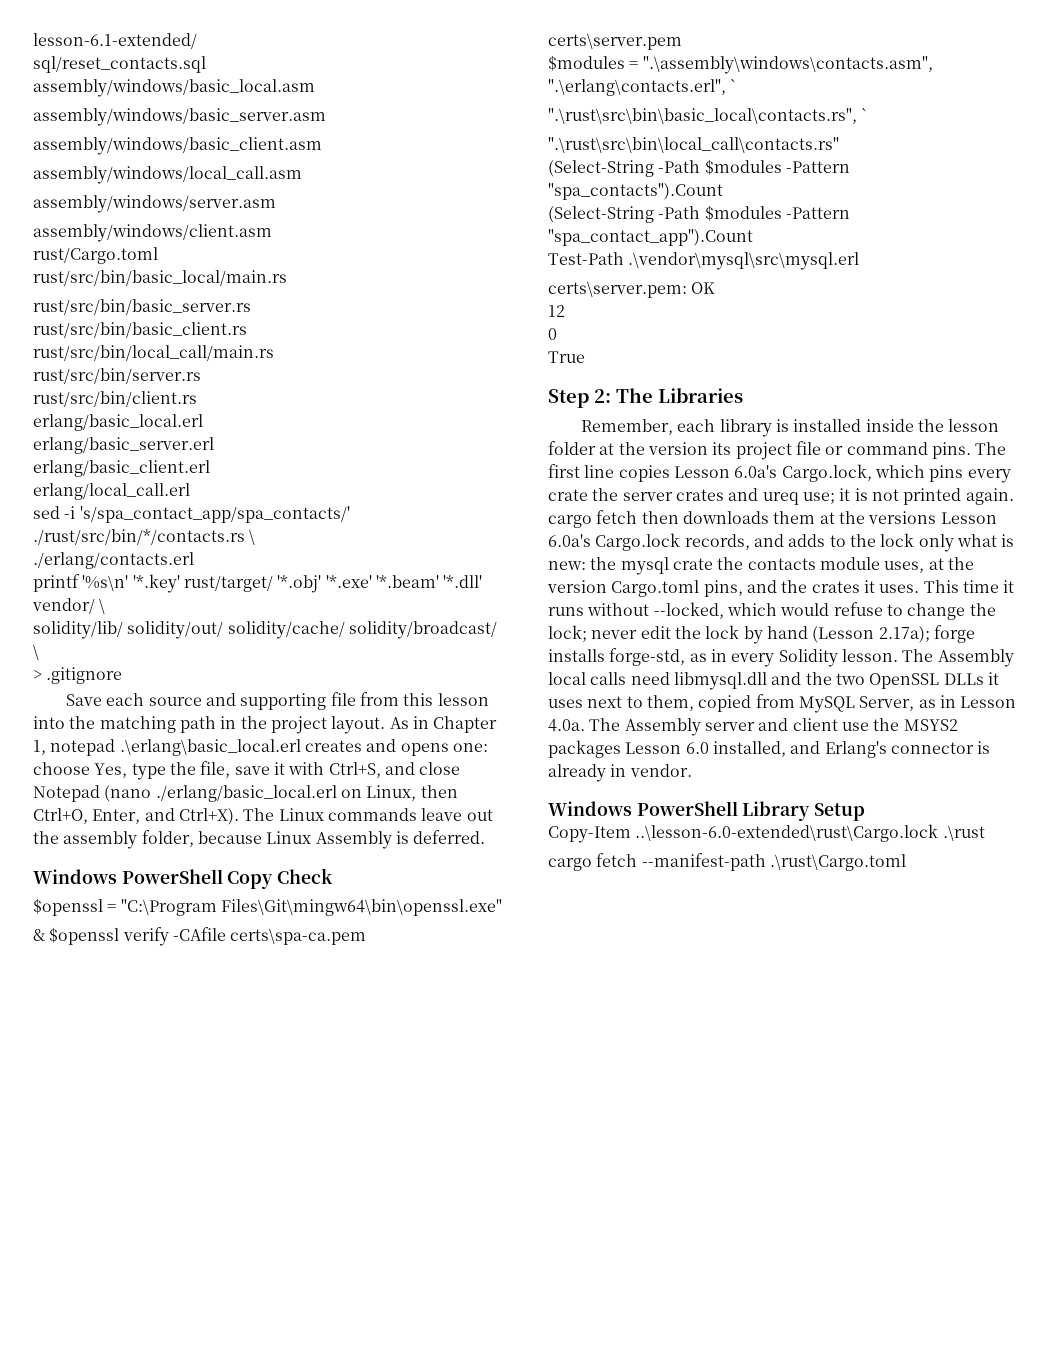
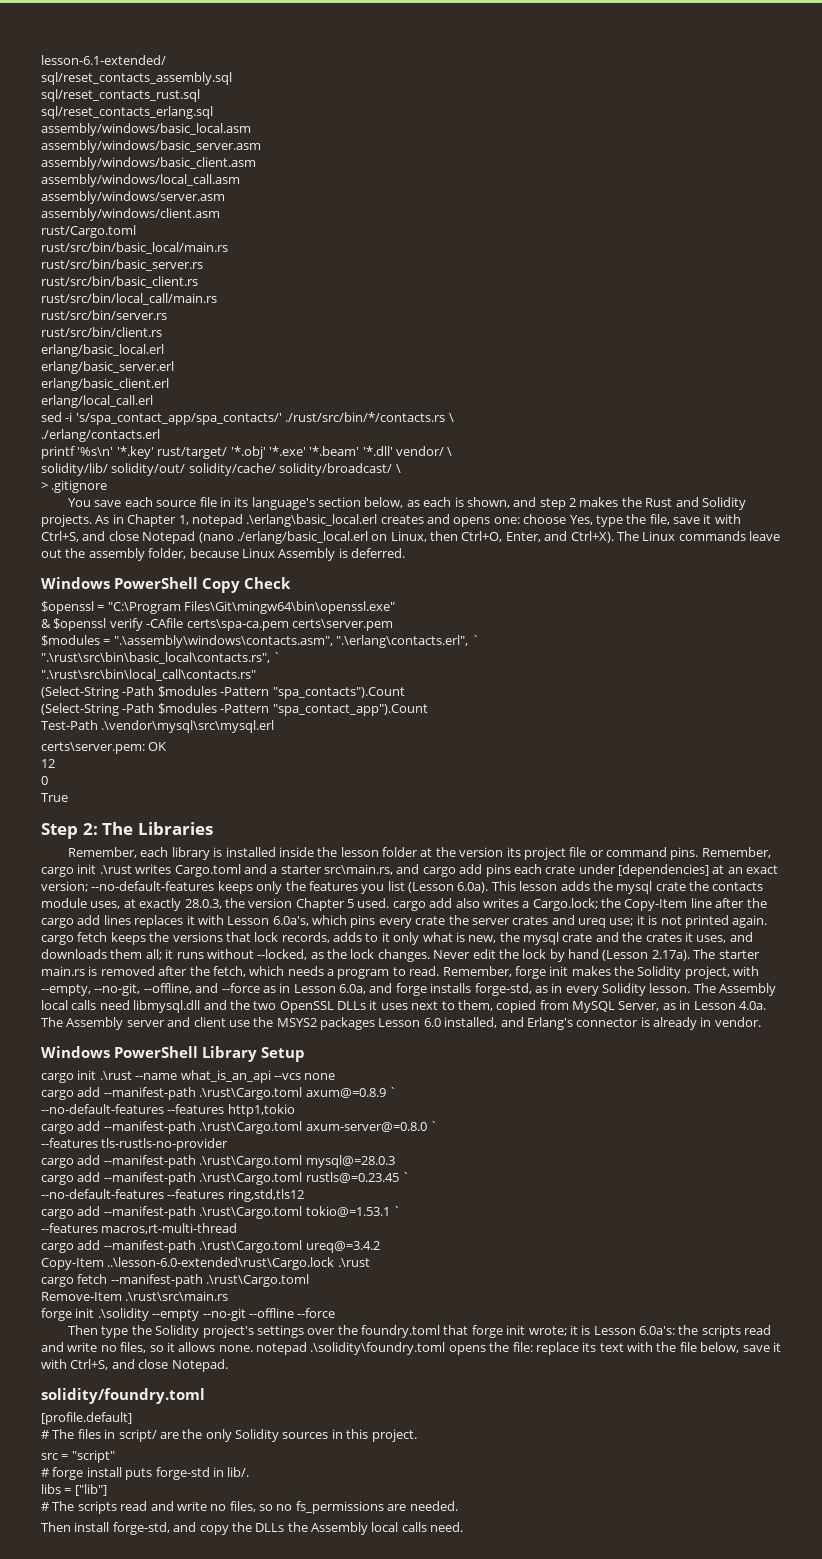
- sql/reset_contacts.sql
+ sql/reset_contacts_assembly.sql
+ sql/reset_contacts_rust.sql
+ sql/reset_contacts_erlang.sql
- Save each source and supporting file from this lesson into the matching path in the project layout.
+ You save each source file in its language's section below, as each is shown, and step 2 makes the Rust and Solidity projects.
- The first line copies Lesson 6.0a's Cargo.lock, which pins every crate the server crates and ureq use; it is not printed again. cargo fetch then downloads them at the versions Lesson 6.0a's Cargo.lock records, and adds to the lock only what is new: the mysql crate the contacts module uses, at the version Cargo.toml pins, and the crates it uses. This time it runs without --locked, which would refuse to change the lock; never edit the lock by hand (Lesson 2.17a); forge installs forge-std, as in every Solidity lesson.
+ Remember, cargo init .\rust writes Cargo.toml and a starter src\main.rs, and cargo add pins each crate under [dependencies] at an exact version; --no-default-features keeps only the features you list (Lesson 6.0a). This lesson adds the mysql crate the contacts module uses, at exactly 28.0.3, the version Chapter 5 used. cargo add also writes a Cargo.lock; the Copy-Item line after the cargo add lines replaces it with Lesson 6.0a's, which pins every crate the server crates and ureq use; it is not printed again. cargo fetch keeps the versions that lock records, adds to it only what is new, the mysql crate and the crates it uses, and downloads them all; it runs without --locked, as the lock changes. Never edit the lock by hand (Lesson 2.17a). The starter main.rs is removed after the fetch, which needs a program to read. Remember, forge init makes the Solidity project, with --empty, --no-git, --offline, and --force as in Lesson 6.0a, and forge installs forge-std, as in every Solidity lesson.
+ cargo init .\rust --name what_is_an_api --vcs none
+ cargo add --manifest-path .\rust\Cargo.toml axum@=0.8.9 `
+ --no-default-features --features http1,tokio
+ cargo add --manifest-path .\rust\Cargo.toml axum-server@=0.8.0 `
+ --features tls-rustls-no-provider
+ cargo add --manifest-path .\rust\Cargo.toml mysql@=28.0.3
+ cargo add --manifest-path .\rust\Cargo.toml rustls@=0.23.45 `
+ --no-default-features --features ring,std,tls12
+ cargo add --manifest-path .\rust\Cargo.toml tokio@=1.53.1 `
+ --features macros,rt-multi-thread
+ cargo add --manifest-path .\rust\Cargo.toml ureq@=3.4.2
+ Remove-Item .\rust\src\main.rs
+ forge init .\solidity --empty --no-git --offline --force
+ Then type the Solidity project's settings over the foundry.toml that forge init wrote; it is Lesson 6.0a's: the scripts read and write no files, so it allows none. notepad .\solidity\foundry.toml opens the file: replace its text with the file below, save it with Ctrl+S, and close Notepad.
+ solidity/foundry.toml
+ [profile.default]
+ # The files in script/ are the only Solidity sources in this project.
+ src = "script"
+ # forge install puts forge-std in lib/.
+ libs = ["lib"]
+ # The scripts read and write no files, so no fs_permissions are needed.
+ Then install forge-std, and copy the DLLs the Assembly local calls need.

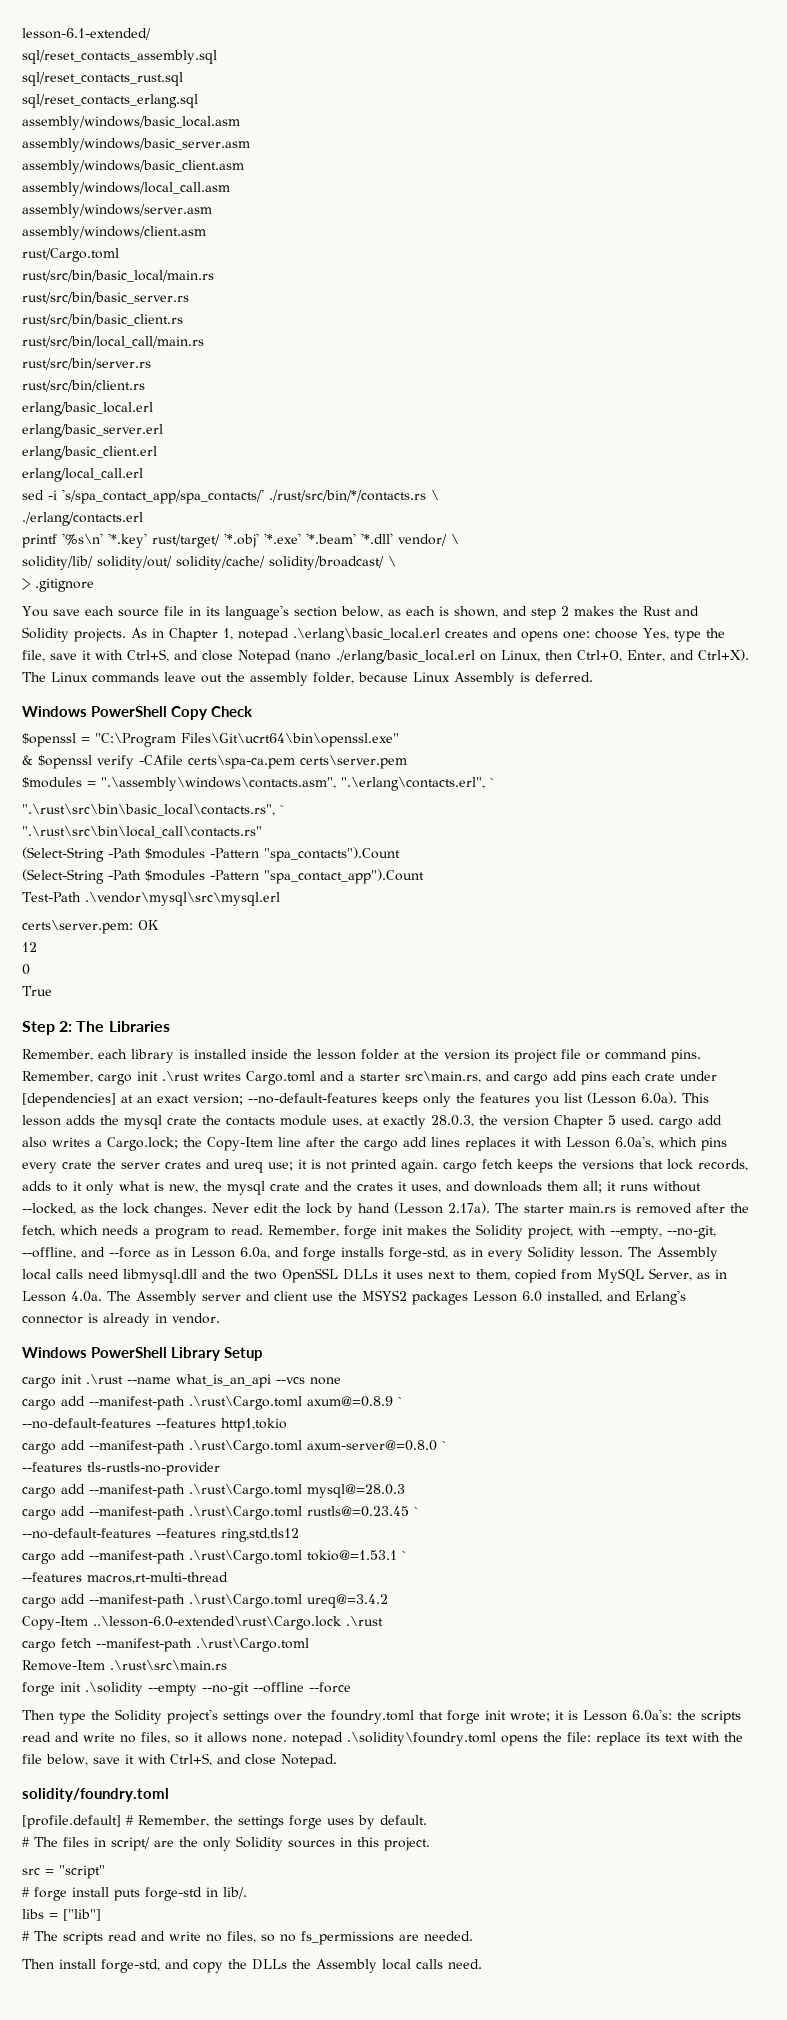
- $openssl = "C:\Program Files\Git\mingw64\bin\openssl.exe"
+ $openssl = "C:\Program Files\Git\ucrt64\bin\openssl.exe"
- [profile.default]
+ [profile.default] # Remember, the settings forge uses by default.

